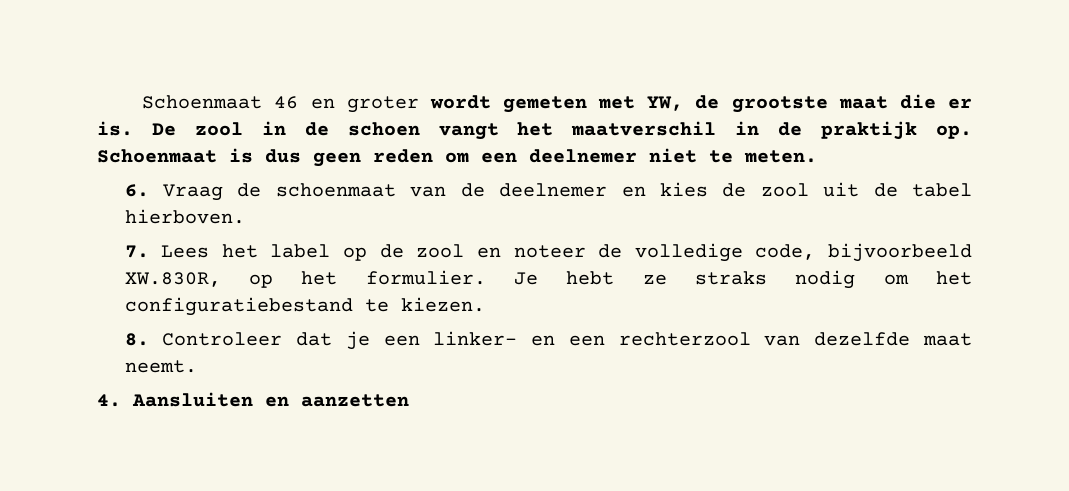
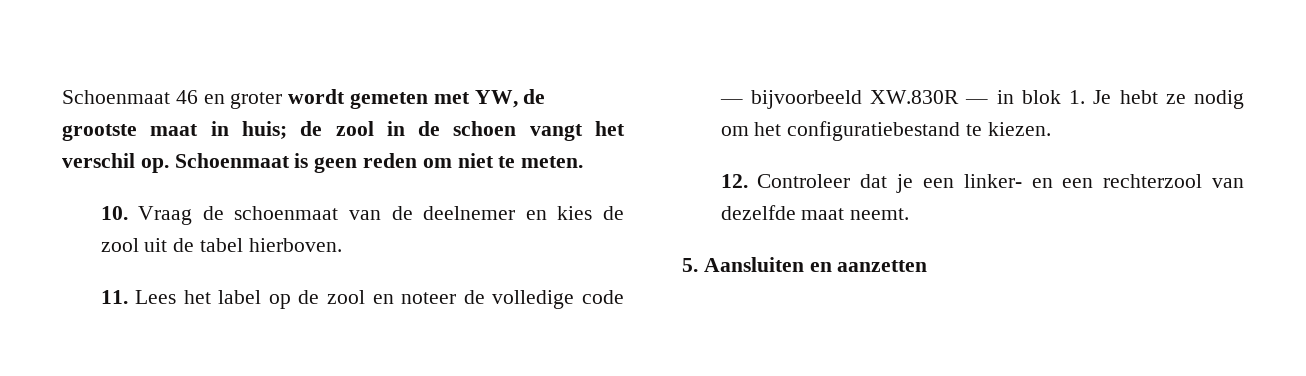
- Schoenmaat 46 en groter wordt gemeten met YW, de grootste maat die er is. De zool in de schoen vangt het maatverschil in de praktijk op. Schoenmaat is dus geen reden om een deelnemer niet te meten.
+ Schoenmaat 46 en groter wordt gemeten met YW, de grootste maat in huis; de zool in de schoen vangt het verschil op. Schoenmaat is geen reden om niet te meten.
- 6. Vraag de schoenmaat van de deelnemer en kies de zool uit de tabel hierboven.
+ 10. Vraag de schoenmaat van de deelnemer en kies de zool uit de tabel hierboven.
- 7. Lees het label op de zool en noteer de volledige code, bijvoorbeeld XW.830R, op het formulier. Je hebt ze straks nodig om het configuratiebestand te kiezen.
+ 11. Lees het label op de zool en noteer de volledige code — bijvoorbeeld XW.830R — in blok 1. Je hebt ze nodig om het configuratiebestand te kiezen.
- 8. Controleer dat je een linker- en een rechterzool van dezelfde maat neemt.
+ 12. Controleer dat je een linker- en een rechterzool van dezelfde maat neemt.
- 4. Aansluiten en aanzetten
+ 5. Aansluiten en aanzetten

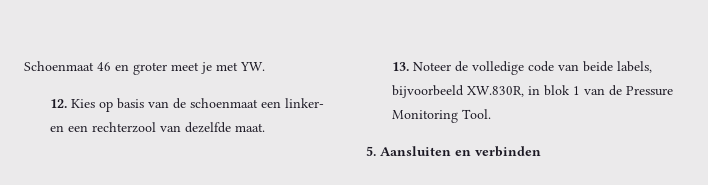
- Schoenmaat 46 en groter wordt gemeten met YW, de grootste maat in huis; de zool in de schoen vangt het verschil op. Schoenmaat is geen reden om niet te meten.
- 10. Vraag de schoenmaat van de deelnemer en kies de zool uit de tabel hierboven.
- 11. Lees het label op de zool en noteer de volledige code — bijvoorbeeld XW.830R — in blok 1. Je hebt ze nodig om het configuratiebestand te kiezen.
- 12. Controleer dat je een linker- en een rechterzool van dezelfde maat neemt.
+ Schoenmaat 46 en groter meet je met YW.
+ 12. Kies op basis van de schoenmaat een linker- en een rechterzool van dezelfde maat.
+ 13. Noteer de volledige code van beide labels, bijvoorbeeld XW.830R, in blok 1 van de Pressure Monitoring Tool.
- 5. Aansluiten en aanzetten
+ 5. Aansluiten en verbinden

